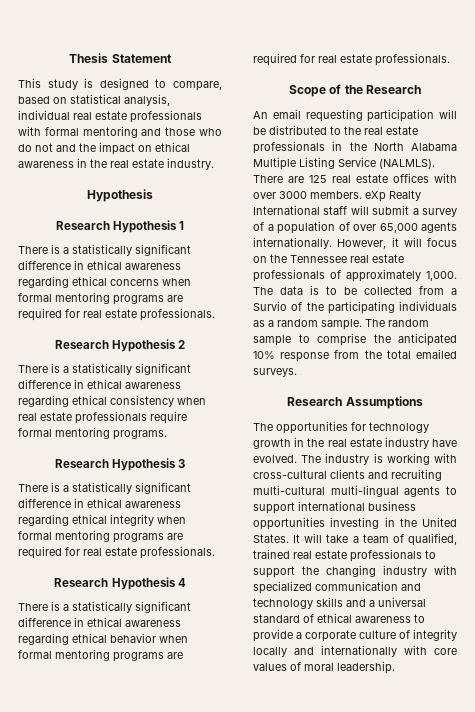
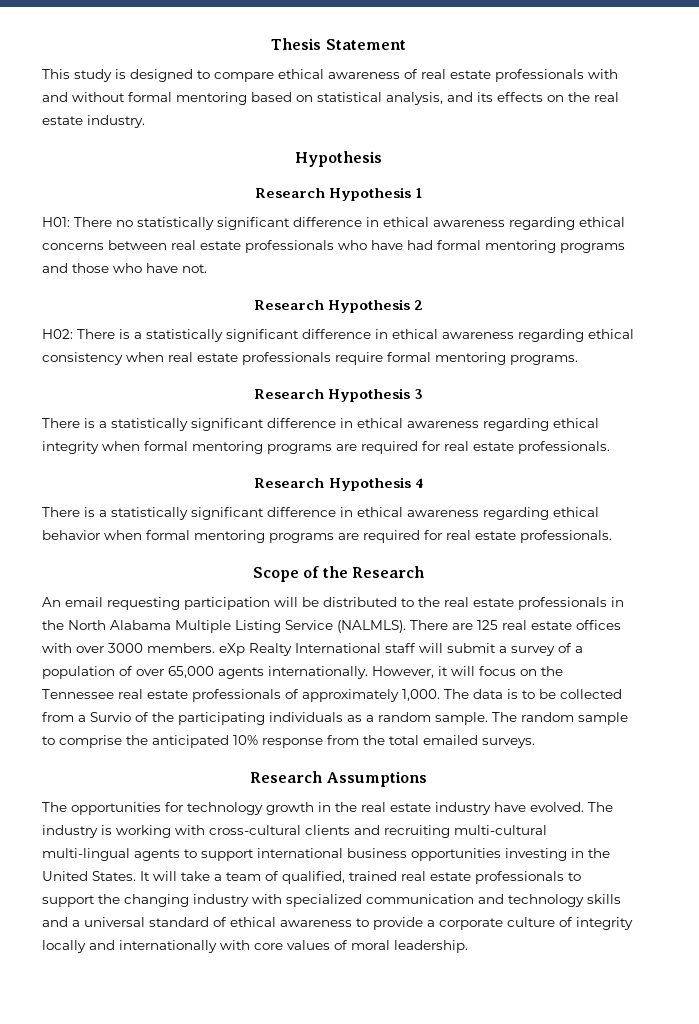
- This study is designed to compare, based on statistical analysis, individual real estate professionals with formal mentoring and those who do not and the impact on ethical awareness in the real estate industry.
+ This study is designed to compare ethical awareness of real estate professionals with and without formal mentoring based on statistical analysis, and its effects on the real estate industry.
- There is a statistically significant difference in ethical awareness regarding ethical concerns when formal mentoring programs are required for real estate professionals.
+ H01: There no statistically significant difference in ethical awareness regarding ethical concerns between real estate professionals who have had formal mentoring programs and those who have not.
- There is a statistically significant difference in ethical awareness regarding ethical consistency when real estate professionals require formal mentoring programs.
+ H02: There is a statistically significant difference in ethical awareness regarding ethical consistency when real estate professionals require formal mentoring programs.

